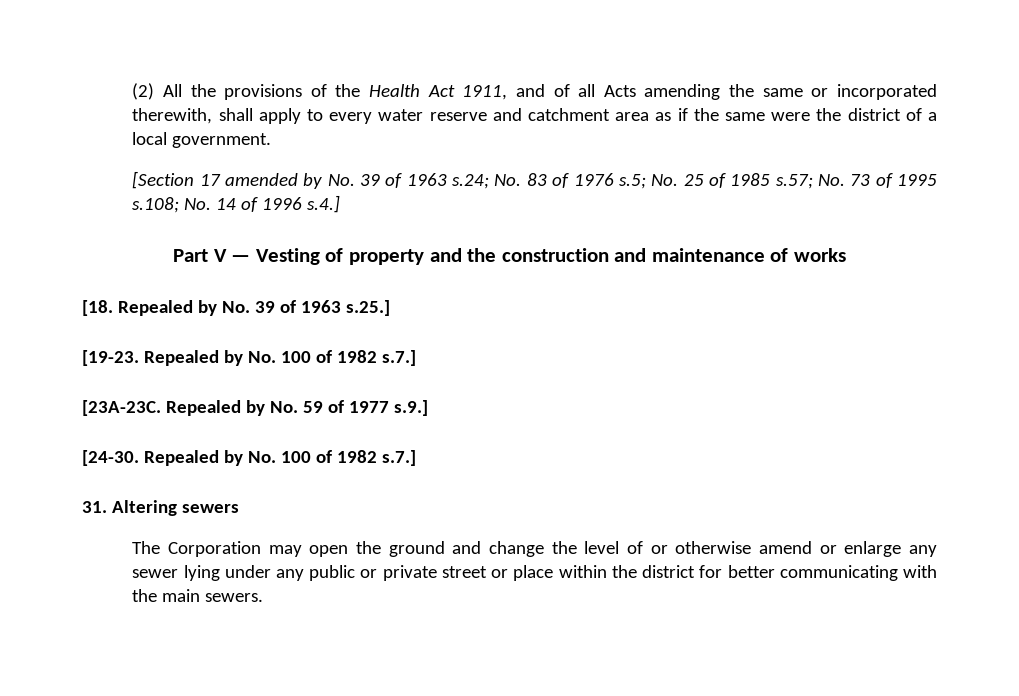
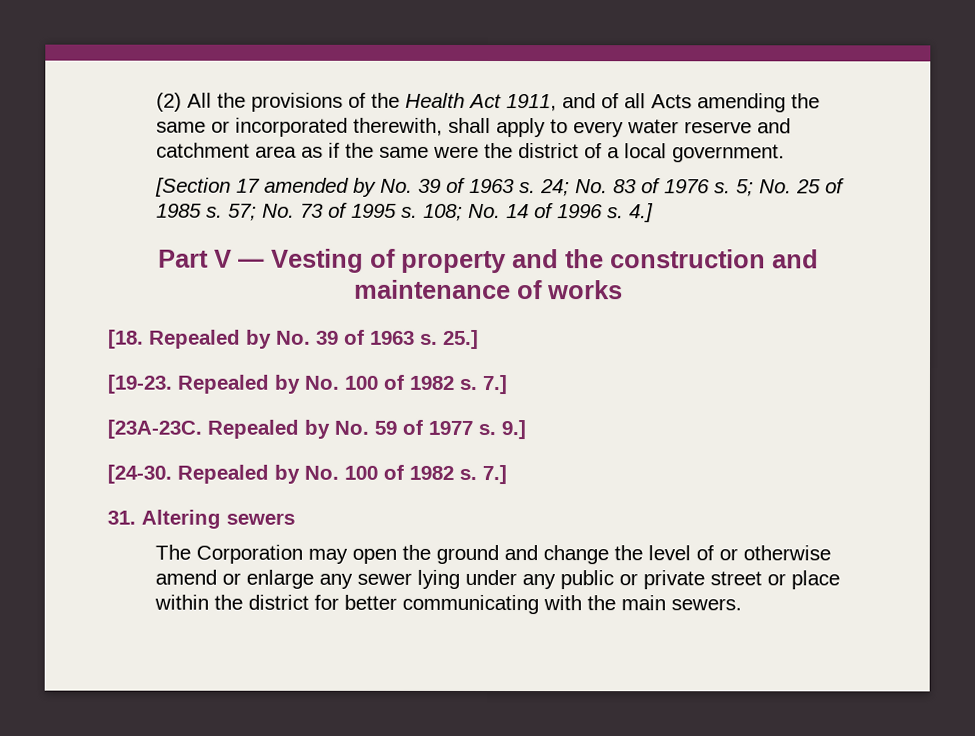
- [Section 17 amended by No. 39 of 1963 s.24; No. 83 of 1976 s.5; No. 25 of 1985 s.57; No. 73 of 1995 s.108; No. 14 of 1996 s.4.]
+ [Section 17 amended by No. 39 of 1963 s. 24; No. 83 of 1976 s. 5; No. 25 of 1985 s. 57; No. 73 of 1995 s. 108; No. 14 of 1996 s. 4.]
- [18. Repealed by No. 39 of 1963 s.25.]
+ [18. Repealed by No. 39 of 1963 s. 25.]
- [19-23. Repealed by No. 100 of 1982 s.7.]
+ [19-23. Repealed by No. 100 of 1982 s. 7.]
- Repealed by No. 59 of 1977 s.9.]
+ Repealed by No. 59 of 1977 s. 9.]
- [24-30. Repealed by No. 100 of 1982 s.7.]
+ [24-30. Repealed by No. 100 of 1982 s. 7.]

